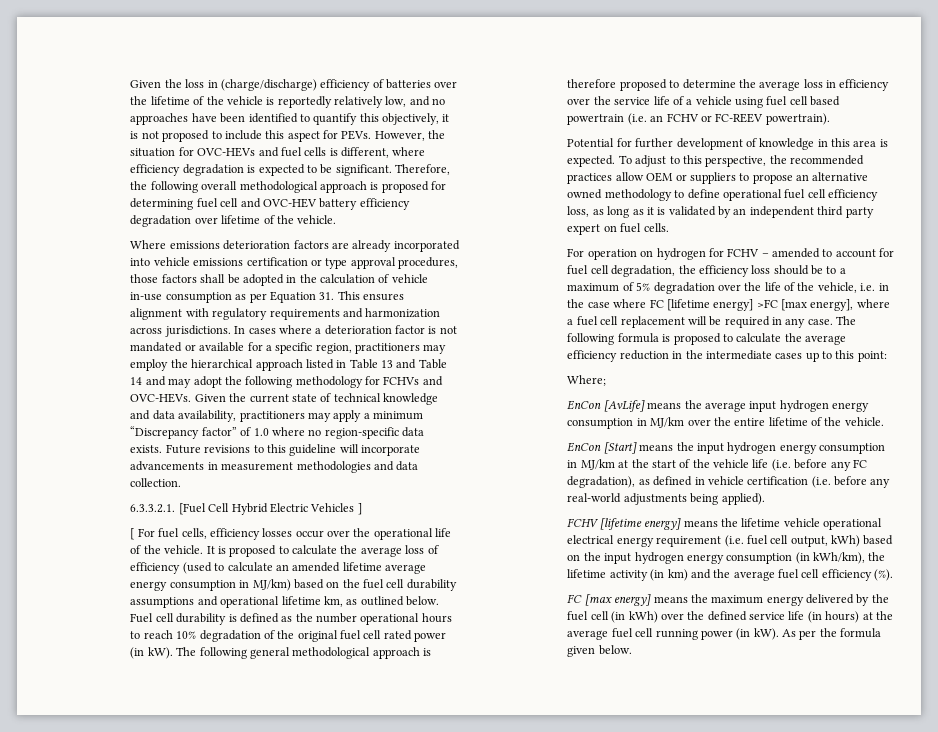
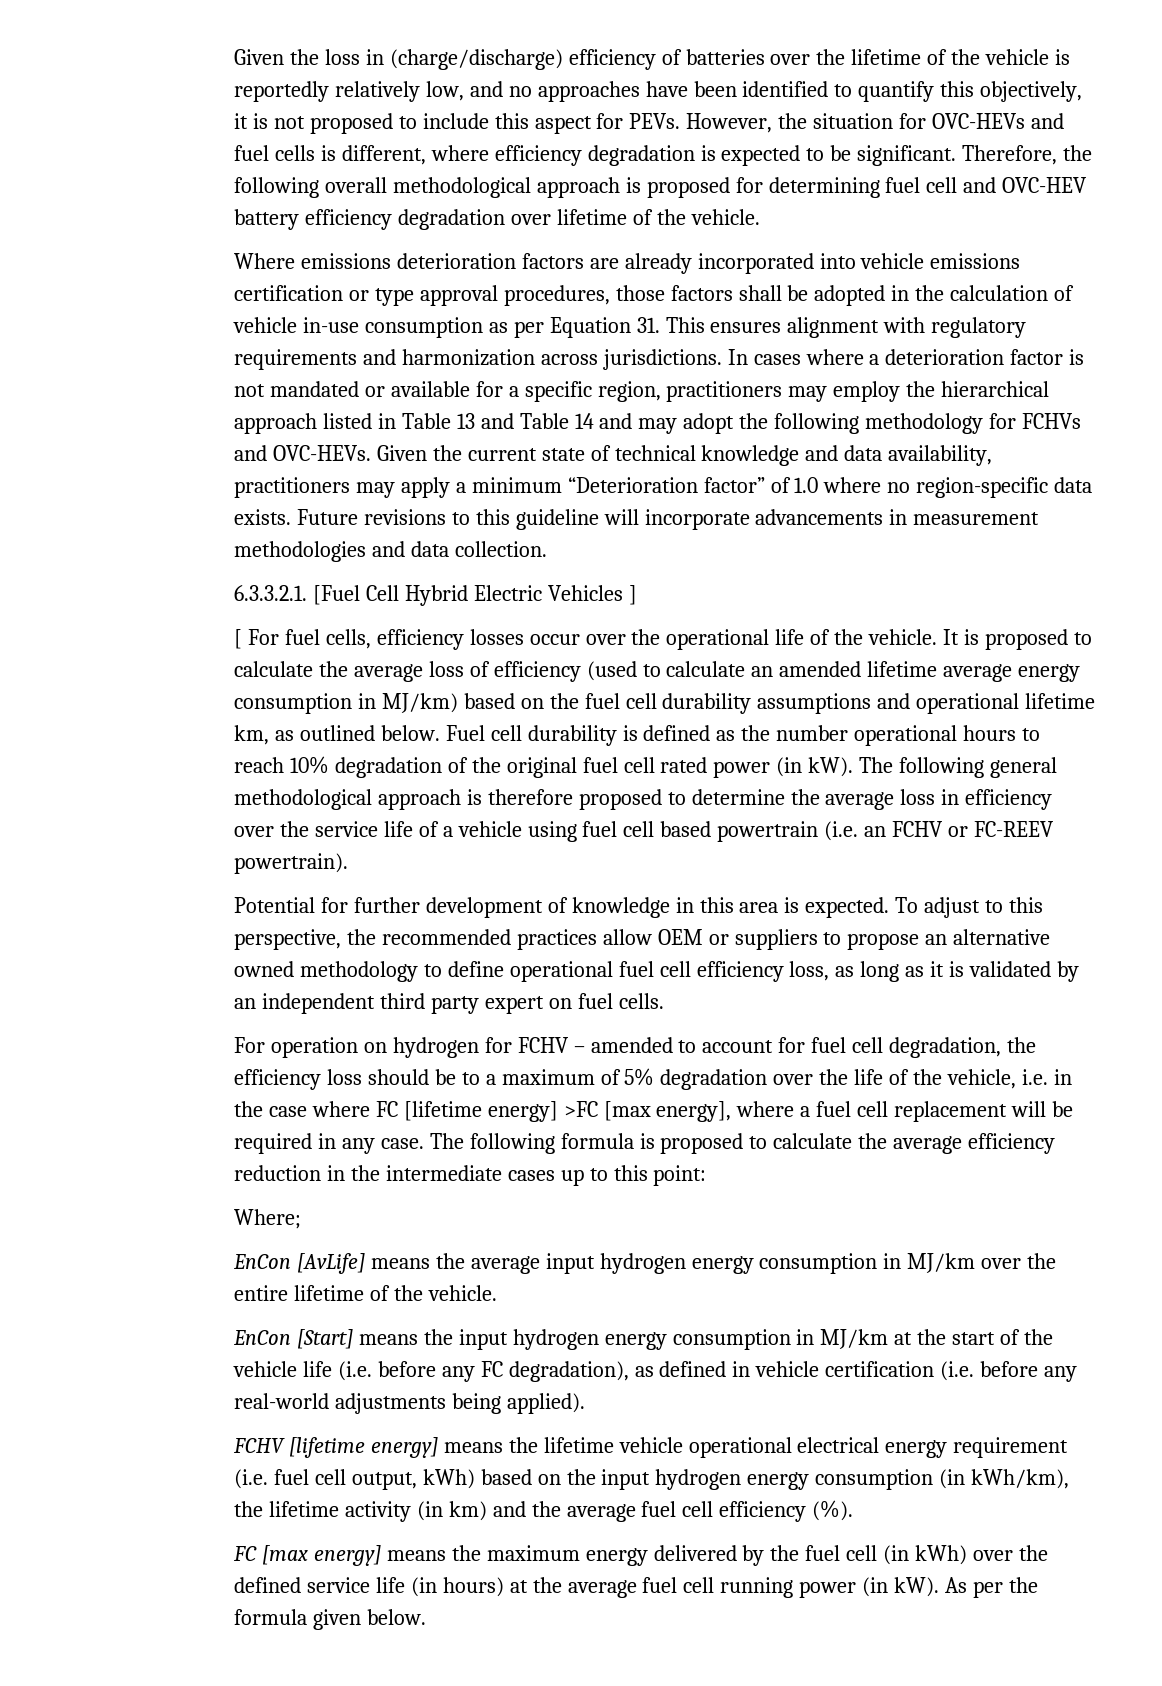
- Given the current state of technical knowledge and data availability, practitioners may apply a minimum “Discrepancy factor” of 1.0 where no region-specific data exists.
+ Given the current state of technical knowledge and data availability, practitioners may apply a minimum “Deterioration factor” of 1.0 where no region-specific data exists.

